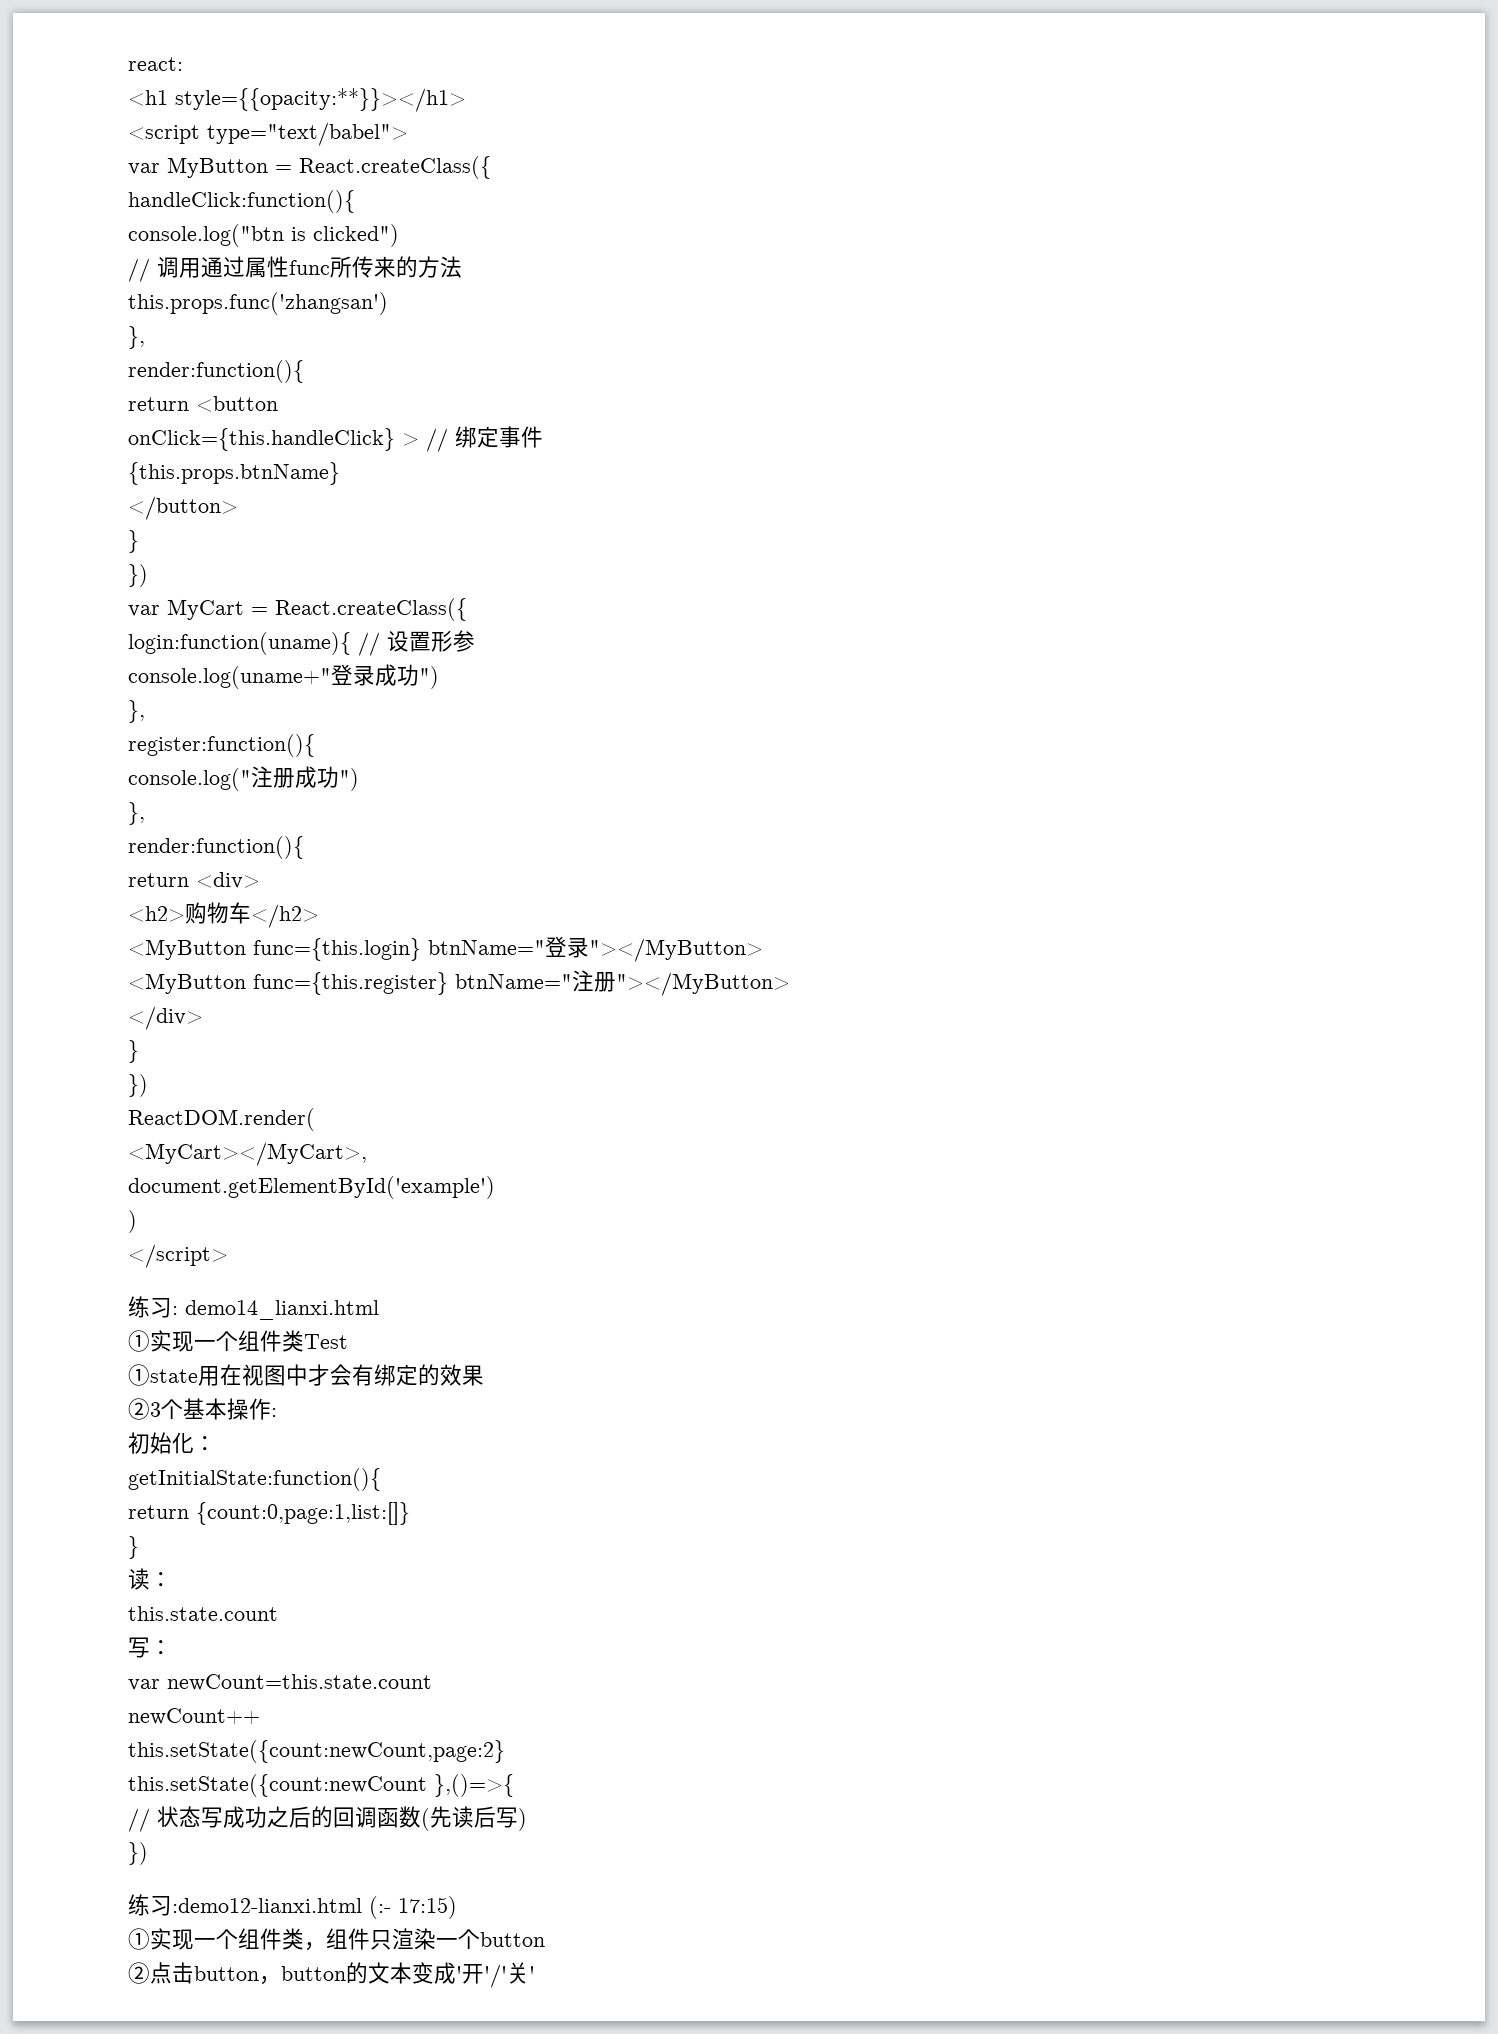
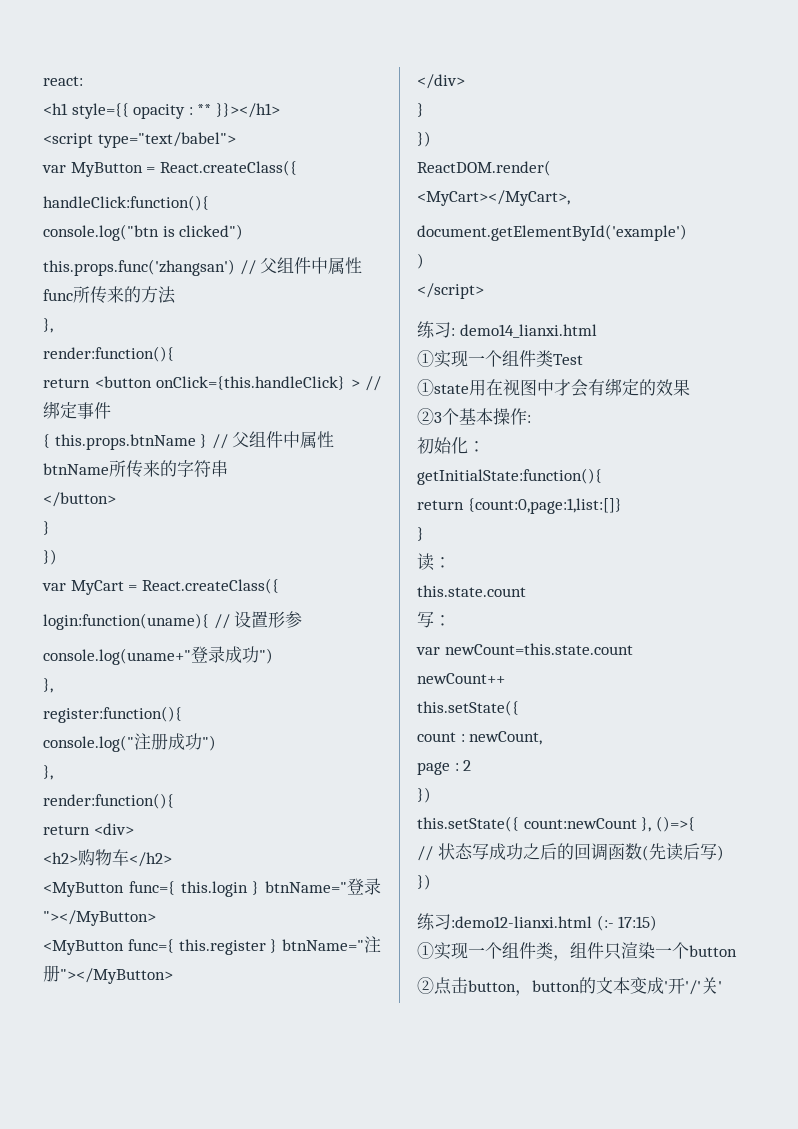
- <h1 style={{opacity:**}}></h1>
+ <h1 style={{ opacity : ** }}></h1>
- // 调用通过属性func所传来的方法
+ this.props.func('zhangsan') // 父组件中属性func所传来的方法
- this.props.func('zhangsan')
- return <button
- onClick={this.handleClick} > // 绑定事件
+ return <button onClick={this.handleClick} > // 绑定事件
- {this.props.btnName}
+ { this.props.btnName } // 父组件中属性btnName所传来的字符串
- <MyButton func={this.login} btnName="登录"></MyButton>
+ <MyButton func={ this.login } btnName="登录"></MyButton>
- <MyButton func={this.register} btnName="注册"></MyButton>
+ <MyButton func={ this.register } btnName="注册"></MyButton>
  newCount++
- this.setState({count:newCount,page:2}
- this.setState({count:newCount },()=>{
+ this.setState({
+ count : newCount,
+ page : 2
+ })
+ this.setState({ count:newCount }, ()=>{

